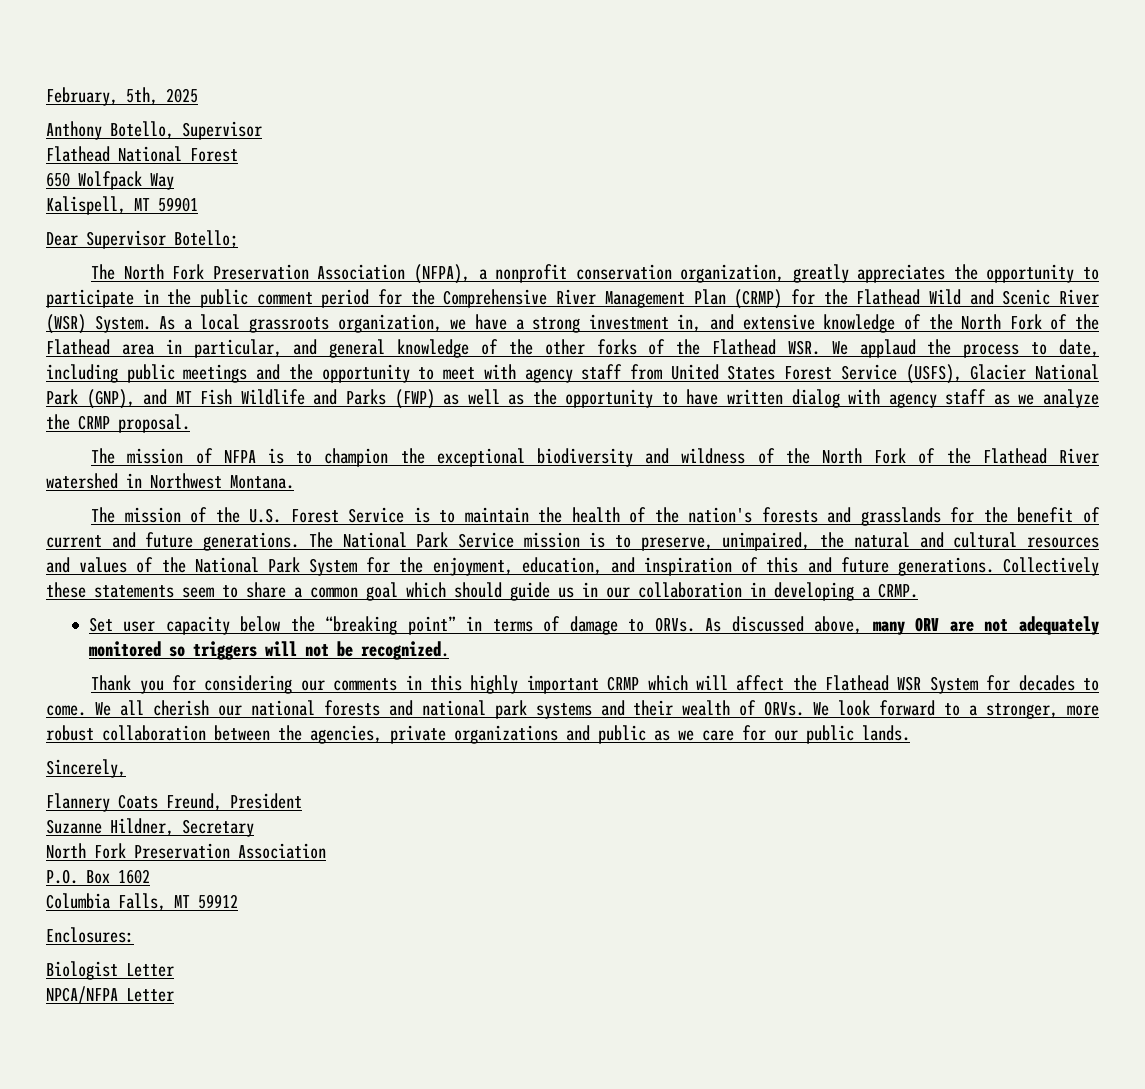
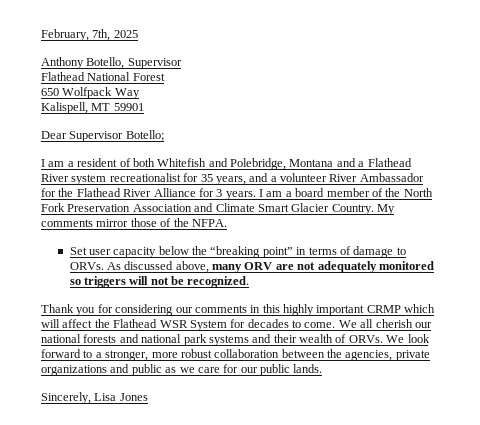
- February, 5th, 2025
+ February, 7th, 2025
- The North Fork Preservation Association (NFPA), a nonprofit conservation organization, greatly appreciates the opportunity to participate in the public comment period for the Comprehensive River Management Plan (CRMP) for the Flathead Wild and Scenic River (WSR) System. As a local grassroots organization, we have a strong investment in, and extensive knowledge of the North Fork of the Flathead area in particular, and general knowledge of the other forks of the Flathead WSR. We applaud the process to date, including public meetings and the opportunity to meet with agency staff from United States Forest Service (USFS), Glacier National Park (GNP), and MT Fish Wildlife and Parks (FWP) as well as the opportunity to have written dialog with agency staff as we analyze the CRMP proposal.
- The mission of NFPA is to champion the exceptional biodiversity and wildness of the North Fork of the Flathead River watershed in Northwest Montana.
- The mission of the U.S. Forest Service is to maintain the health of the nation's forests and grasslands for the benefit of current and future generations. The National Park Service mission is to preserve, unimpaired, the natural and cultural resources and values of the National Park System for the enjoyment, education, and inspiration of this and future generations. Collectively these statements seem to share a common goal which should guide us in our collaboration in developing a CRMP.
+ I am a resident of both Whitefish and Polebridge, Montana and a Flathead River system recreationalist for 35 years, and a volunteer River Ambassador for the Flathead River Alliance for 3 years. I am a board member of the North Fork Preservation Association and Climate Smart Glacier Country. My comments mirror those of the NFPA.
- Sincerely,
- Flannery Coats Freund, President
- Suzanne Hildner, Secretary
- North Fork Preservation Association
- P.O. Box 1602
- Columbia Falls, MT 59912
- Enclosures:
- Biologist Letter
- NPCA/NFPA Letter
+ Sincerely, Lisa Jones

